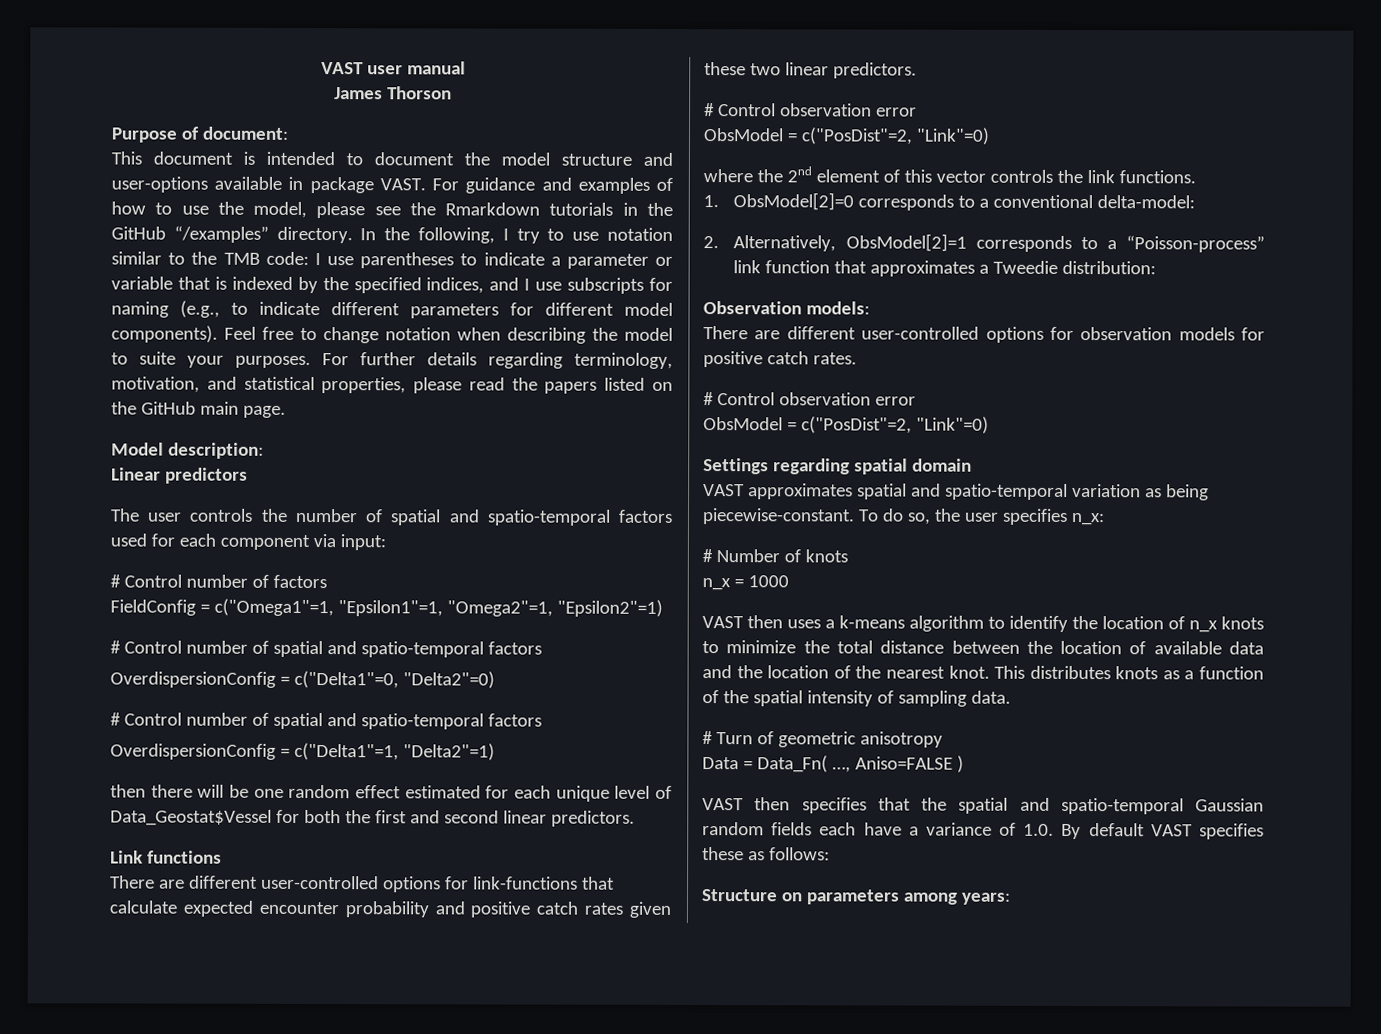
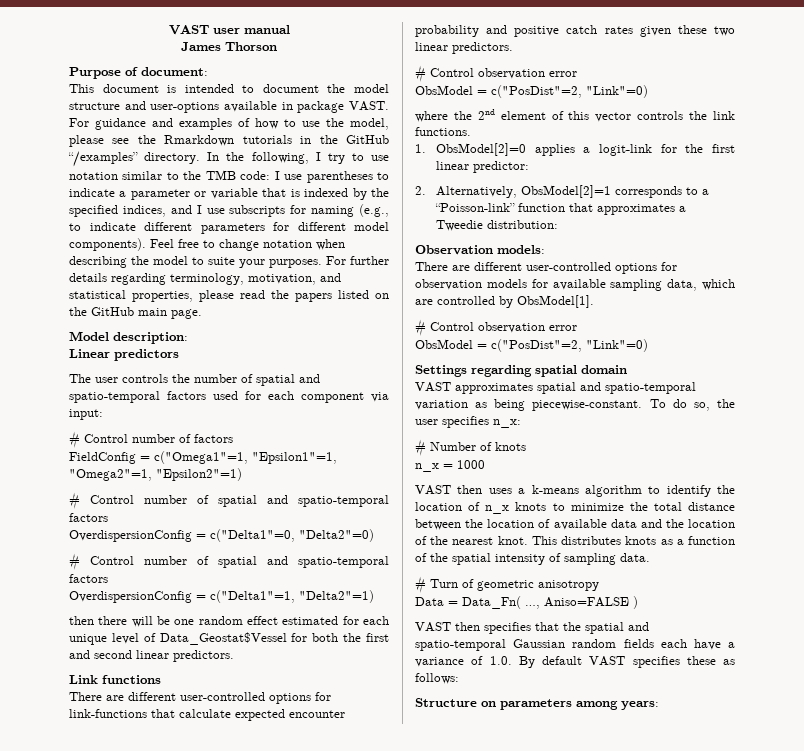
- 1. ObsModel[2]=0 corresponds to a conventional delta-model:
+ 1. ObsModel[2]=0 applies a logit-link for the first linear predictor:
- 2. Alternatively, ObsModel[2]=1 corresponds to a “Poisson-process” link function that approximates a Tweedie distribution:
+ 2. Alternatively, ObsModel[2]=1 corresponds to a “Poisson-link” function that approximates a Tweedie distribution:
- There are different user-controlled options for observation models for positive catch rates.
+ There are different user-controlled options for observation models for available sampling data, which are controlled by ObsModel[1].

